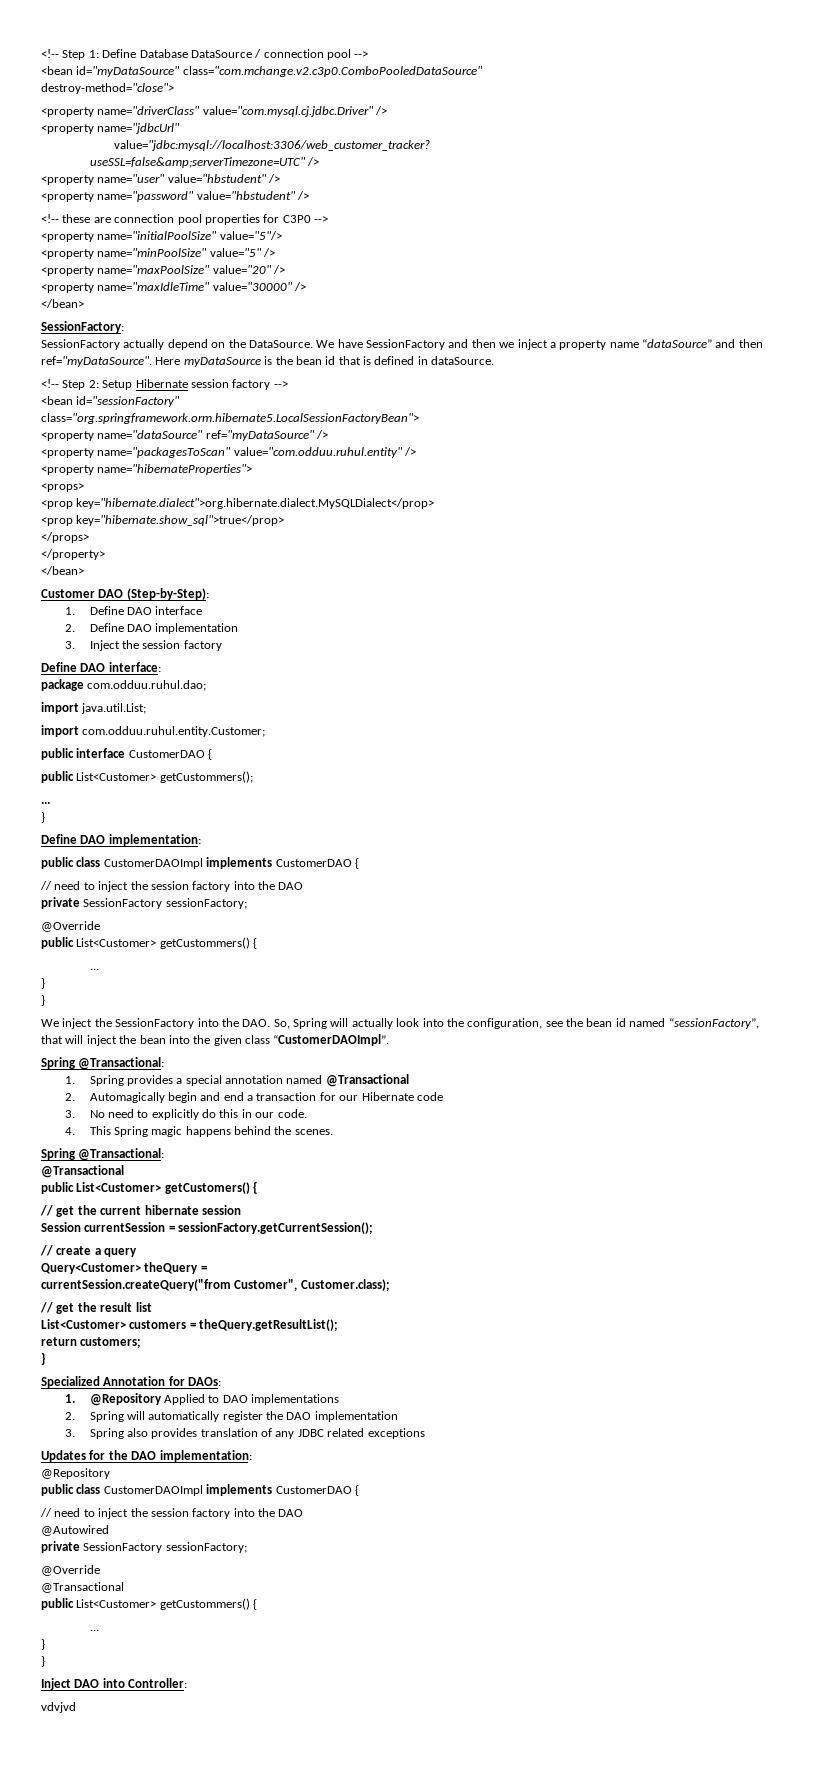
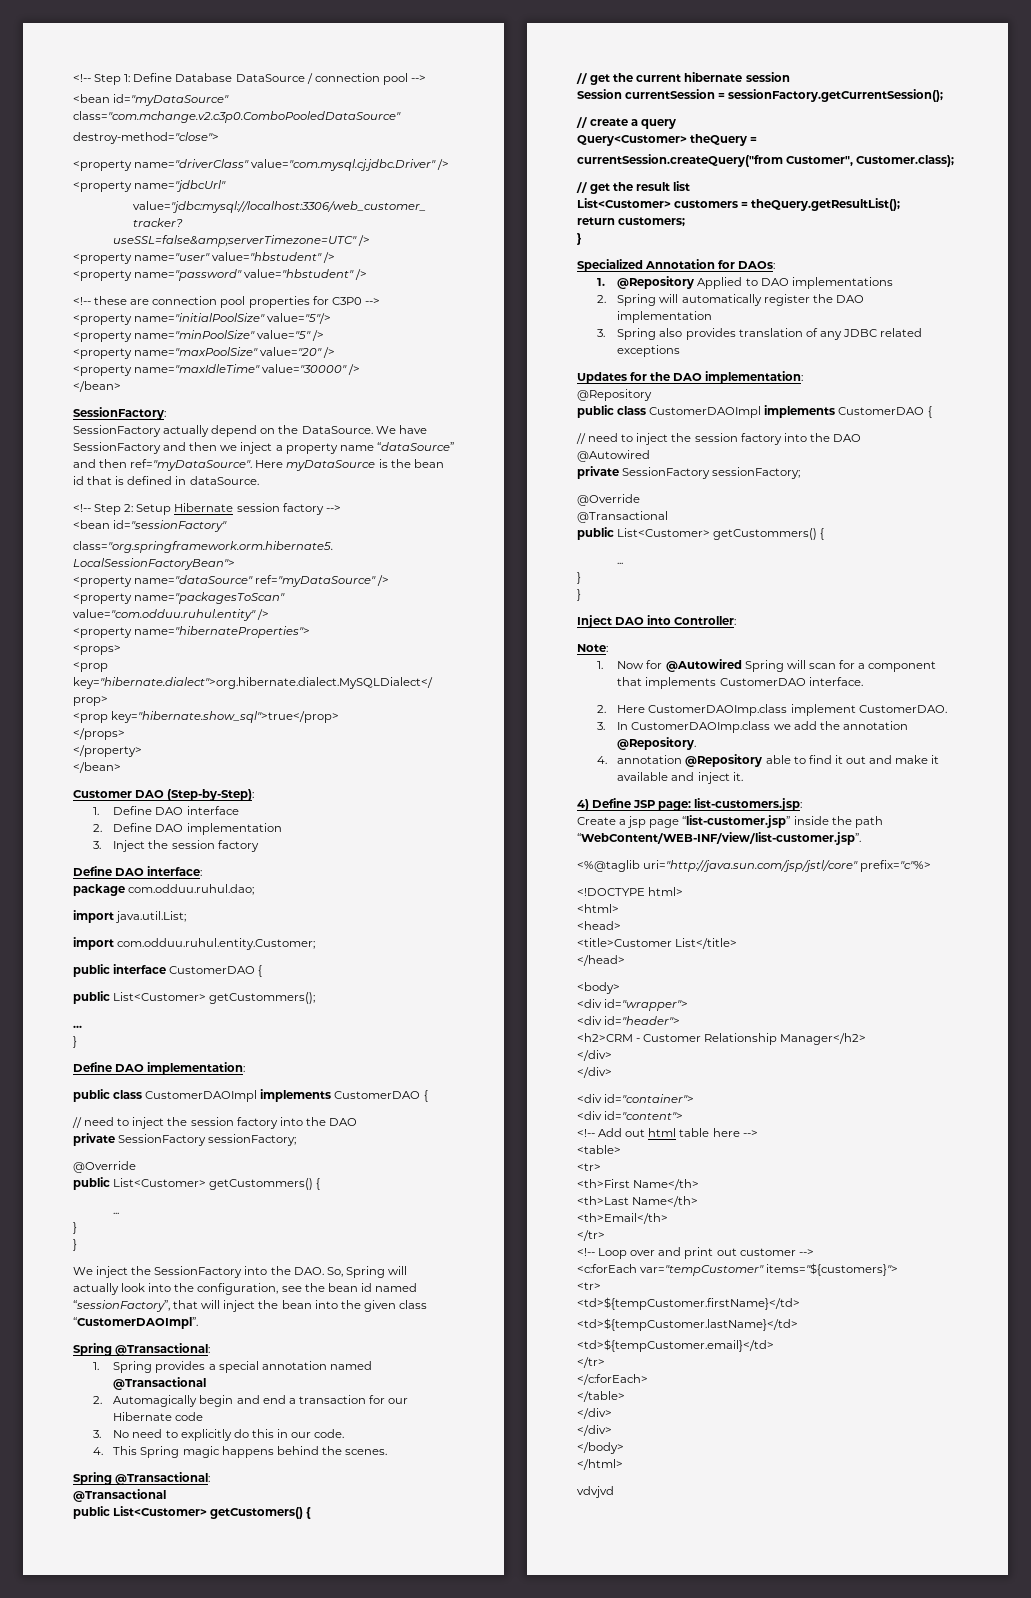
+ Note:
+ 1. Now for @Autowired Spring will scan for a component that implements CustomerDAO interface.
+ 2. Here CustomerDAOImp.class implement CustomerDAO.
+ 3. In CustomerDAOImp.class we add the annotation @Repository.
+ 4. annotation @Repository able to find it out and make it available and inject it.
+ 4) Define JSP page: list-customers.jsp:
+ Create a jsp page “list-customer.jsp” inside the path “WebContent/WEB-INF/view/list-customer.jsp”.
+ <%@taglib uri="http://java.sun.com/jsp/jstl/core" prefix="c"%>
+ <!DOCTYPE html>
+ <html>
+ <head>
+ <title>Customer List</title>
+ </head>
+ <body>
+ <div id="wrapper">
+ <div id="header">
+ <h2>CRM - Customer Relationship Manager</h2>
+ </div>
+ </div>
+ <div id="container">
+ <div id="content">
+ <!-- Add out html table here -->
+ <table>
+ <tr>
+ <th>First Name</th>
+ <th>Last Name</th>
+ <th>Email</th>
+ </tr>
+ <!-- Loop over and print out customer -->
+ <c:forEach var="tempCustomer" items="${customers}">
+ <tr>
+ <td>${tempCustomer.firstName}</td>
+ <td>${tempCustomer.lastName}</td>
+ <td>${tempCustomer.email}</td>
+ </tr>
+ </c:forEach>
+ </table>
+ </div>
+ </div>
+ </body>
+ </html>

